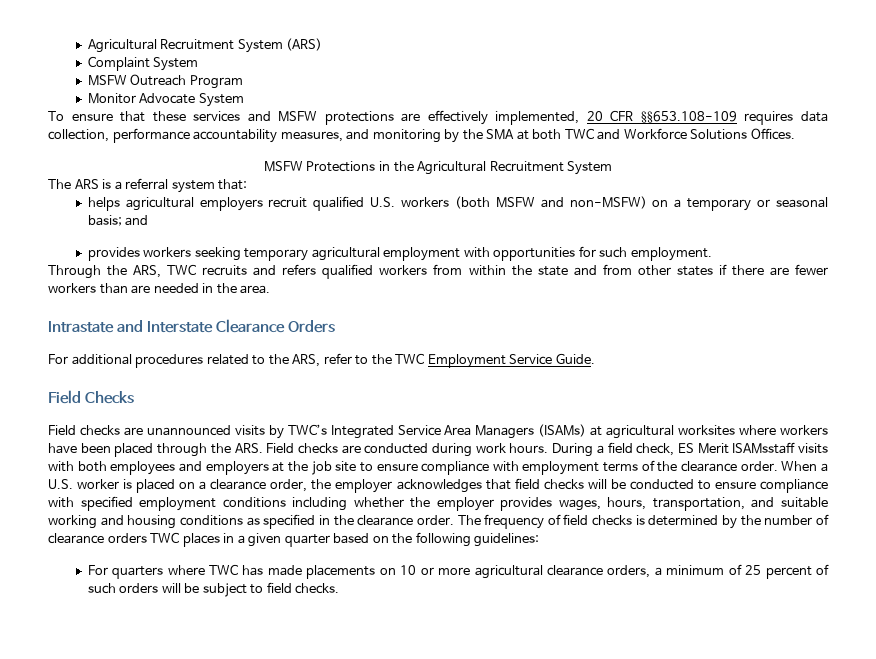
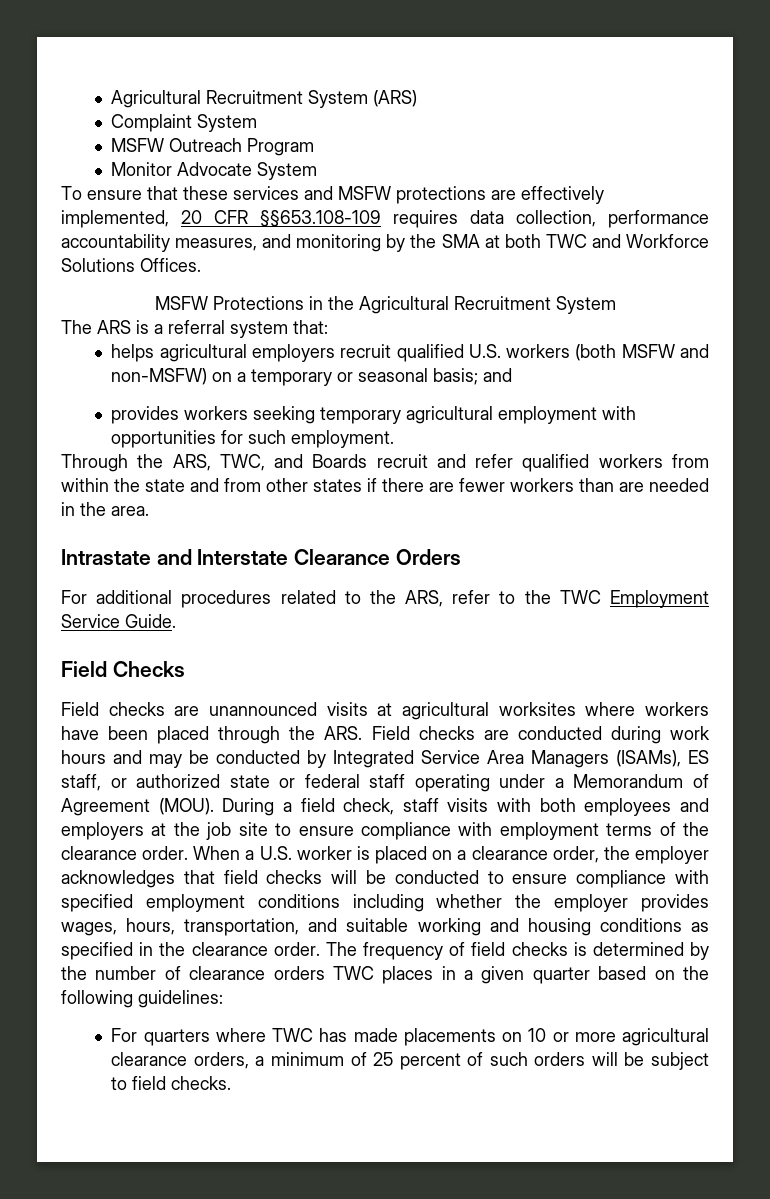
- Through the ARS, TWC recruits and refers qualified workers from within the state and from other states if there are fewer workers than are needed in the area.
+ Through the ARS, TWC, and Boards recruit and refer qualified workers from within the state and from other states if there are fewer workers than are needed in the area.
- Field checks are unannounced visits by TWC’s Integrated Service Area Managers (ISAMs) at agricultural worksites where workers have been placed through the ARS. Field checks are conducted during work hours.
+ Field checks are unannounced visits at agricultural worksites where workers have been placed through the ARS. Field checks are conducted during work hours and may be conducted by Integrated Service Area Managers (ISAMs), ES staff, or authorized state or federal staff operating under a Memorandum of Agreement (MOU).
- During a field check, ES Merit ISAMsstaff visits with both employees and employers at the job site to ensure compliance with employment terms of the clearance order.
+ During a field check, staff visits with both employees and employers at the job site to ensure compliance with employment terms of the clearance order.

